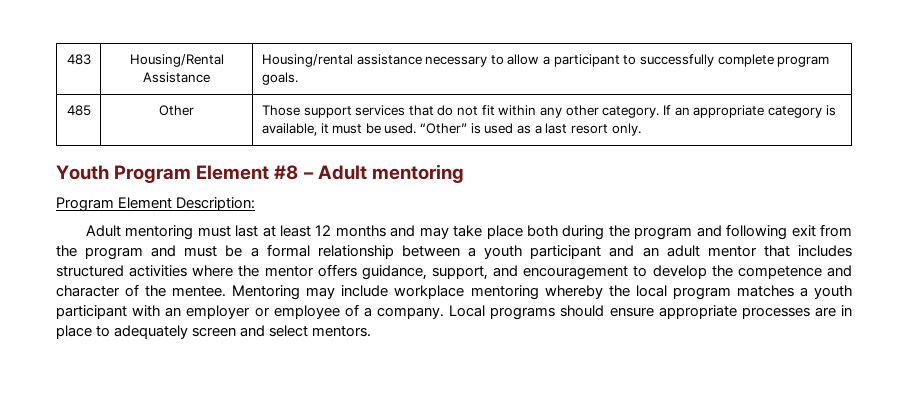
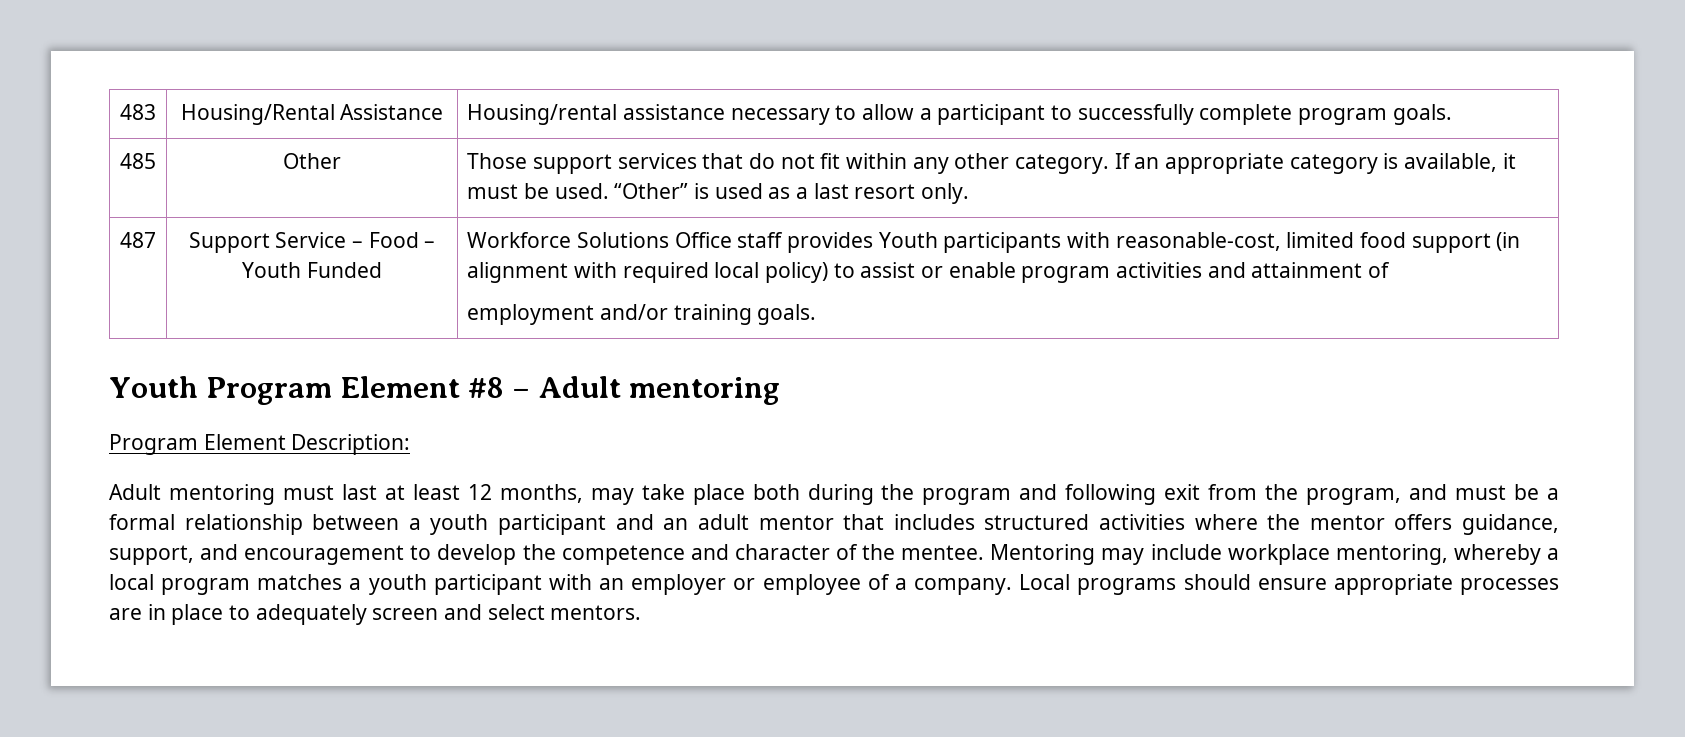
+ 487 | Support Service – Food – Youth Funded | Workforce Solutions Office staff provides Youth participants with reasonable-cost, limited food support (in alignment with required local policy) to assist or enable program activities and attainment of
+ employment and/or training goals.
- Adult mentoring must last at least 12 months and may take place both during the program and following exit from the program and must be a formal relationship between a youth participant and an adult mentor that includes structured activities where the mentor offers guidance, support, and encouragement to develop the competence and character of the mentee.
+ Adult mentoring must last at least 12 months, may take place both during the program and following exit from the program, and must be a formal relationship between a youth participant and an adult mentor that includes structured activities where the mentor offers guidance, support, and encouragement to develop the competence and character of the mentee.
- Mentoring may include workplace mentoring whereby the local program matches a youth participant with an employer or employee of a company.
+ Mentoring may include workplace mentoring, whereby a local program matches a youth participant with an employer or employee of a company.

